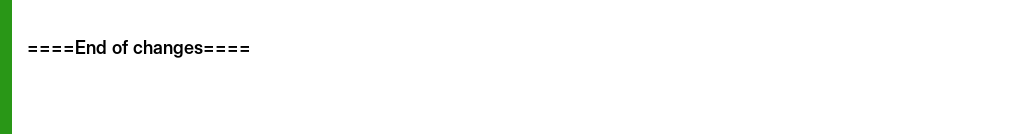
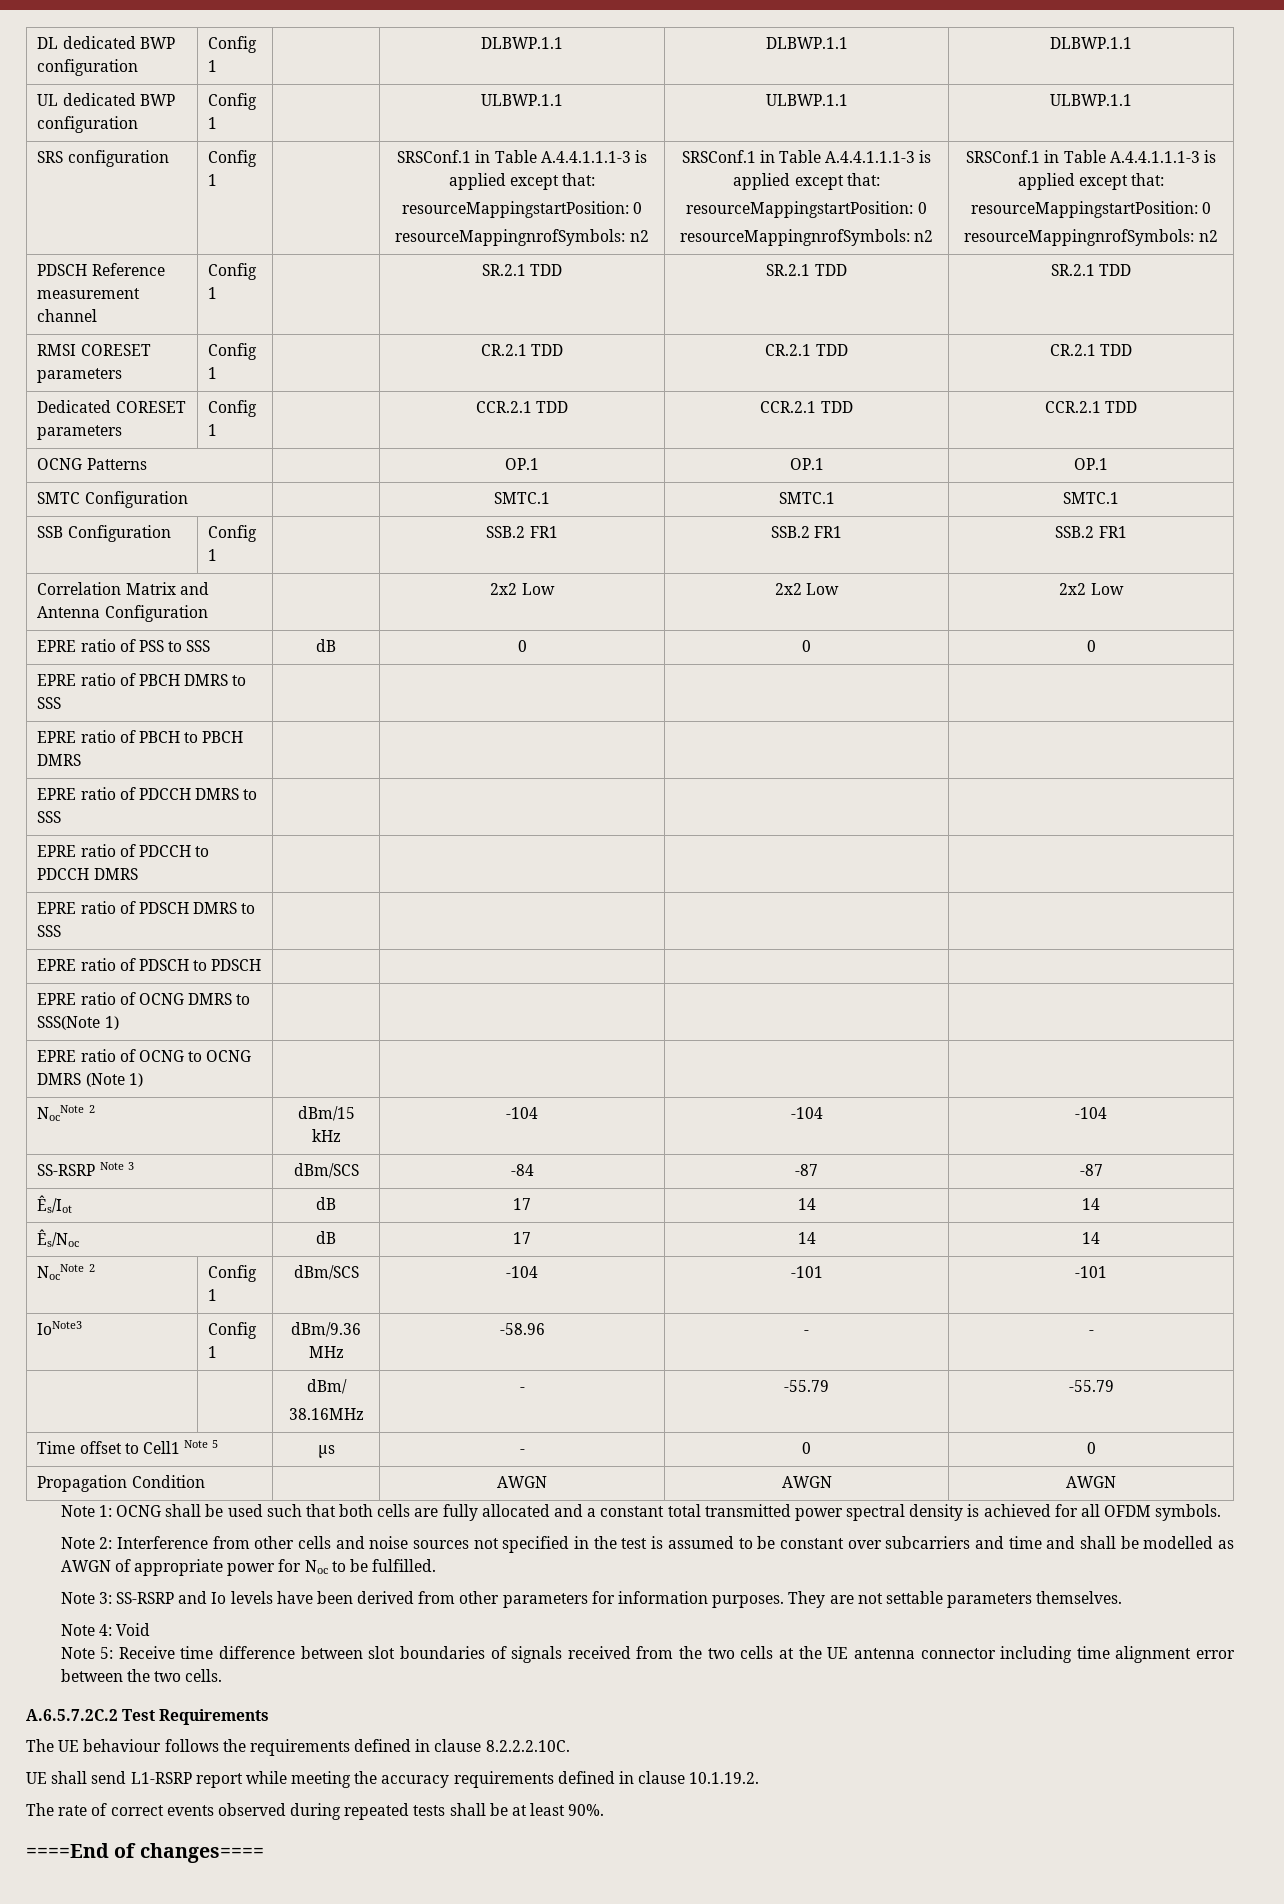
+ DL dedicated BWP configuration | Config 1 | | DLBWP.1.1 | DLBWP.1.1 | DLBWP.1.1
+ UL dedicated BWP configuration | Config 1 | | ULBWP.1.1 | ULBWP.1.1 | ULBWP.1.1
+ SRS configuration | Config 1 | | SRSConf.1 in Table A.4.4.1.1.1-3 is applied except that:
+ resourceMappingstartPosition: 0
+ resourceMappingnrofSymbols: n2 | SRSConf.1 in Table A.4.4.1.1.1-3 is applied except that:
+ resourceMappingstartPosition: 0
+ resourceMappingnrofSymbols: n2 | SRSConf.1 in Table A.4.4.1.1.1-3 is applied except that:
+ resourceMappingstartPosition: 0
+ resourceMappingnrofSymbols: n2
+ PDSCH Reference measurement channel | Config 1 | | SR.2.1 TDD | SR.2.1 TDD | SR.2.1 TDD
+ RMSI CORESET parameters | Config 1 | | CR.2.1 TDD | CR.2.1 TDD | CR.2.1 TDD
+ Dedicated CORESET parameters | Config 1 | | CCR.2.1 TDD | CCR.2.1 TDD | CCR.2.1 TDD
+ OCNG Patterns | | OP.1 | OP.1 | OP.1
+ SMTC Configuration | | SMTC.1 | SMTC.1 | SMTC.1
+ SSB Configuration | Config 1 | | SSB.2 FR1 | SSB.2 FR1 | SSB.2 FR1
+ Correlation Matrix and Antenna Configuration | | 2x2 Low | 2x2 Low | 2x2 Low
+ EPRE ratio of PSS to SSS | dB | 0 | 0 | 0
+ EPRE ratio of PBCH DMRS to SSS | | | |
+ EPRE ratio of PBCH to PBCH DMRS | | | |
+ EPRE ratio of PDCCH DMRS to SSS | | | |
+ EPRE ratio of PDCCH to PDCCH DMRS | | | |
+ EPRE ratio of PDSCH DMRS to SSS | | | |
+ EPRE ratio of PDSCH to PDSCH | | | |
+ EPRE ratio of OCNG DMRS to SSS(Note 1) | | | |
+ EPRE ratio of OCNG to OCNG DMRS (Note 1) | | | |
+ NocNote 2 | dBm/15 kHz | -104 | -104 | -104
+ SS-RSRP Note 3 | dBm/SCS | -84 | -87 | -87
+ Ês/Iot | dB | 17 | 14 | 14
+ Ês/Noc | dB | 17 | 14 | 14
+ NocNote 2 | Config 1 | dBm/SCS | -104 | -101 | -101
+ IoNote3 | Config 1 | dBm/9.36 MHz | -58.96 | - | -
+ | | dBm/
+ 38.16MHz | - | -55.79 | -55.79
+ Time offset to Cell1 Note 5 | μs | - | 0 | 0
+ Propagation Condition | | AWGN | AWGN | AWGN
+ Note 1: OCNG shall be used such that both cells are fully allocated and a constant total transmitted power spectral density is achieved for all OFDM symbols.
+ Note 2: Interference from other cells and noise sources not specified in the test is assumed to be constant over subcarriers and time and shall be modelled as AWGN of appropriate power for Noc to be fulfilled.
+ Note 3: SS-RSRP and Io levels have been derived from other parameters for information purposes. They are not settable parameters themselves.
+ Note 4: Void
+ Note 5: Receive time difference between slot boundaries of signals received from the two cells at the UE antenna connector including time alignment error between the two cells.
+ A.6.5.7.2C.2 Test Requirements
+ The UE behaviour follows the requirements defined in clause 8.2.2.2.10C.
+ UE shall send L1-RSRP report while meeting the accuracy requirements defined in clause 10.1.19.2.
+ The rate of correct events observed during repeated tests shall be at least 90%.

